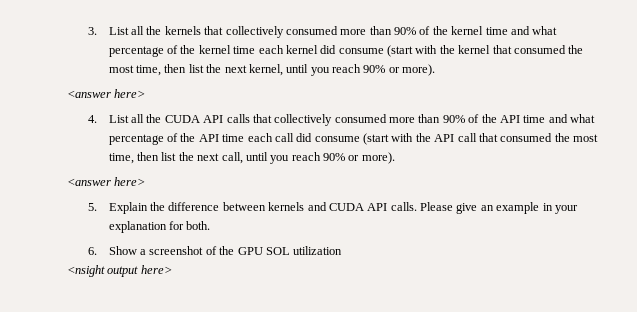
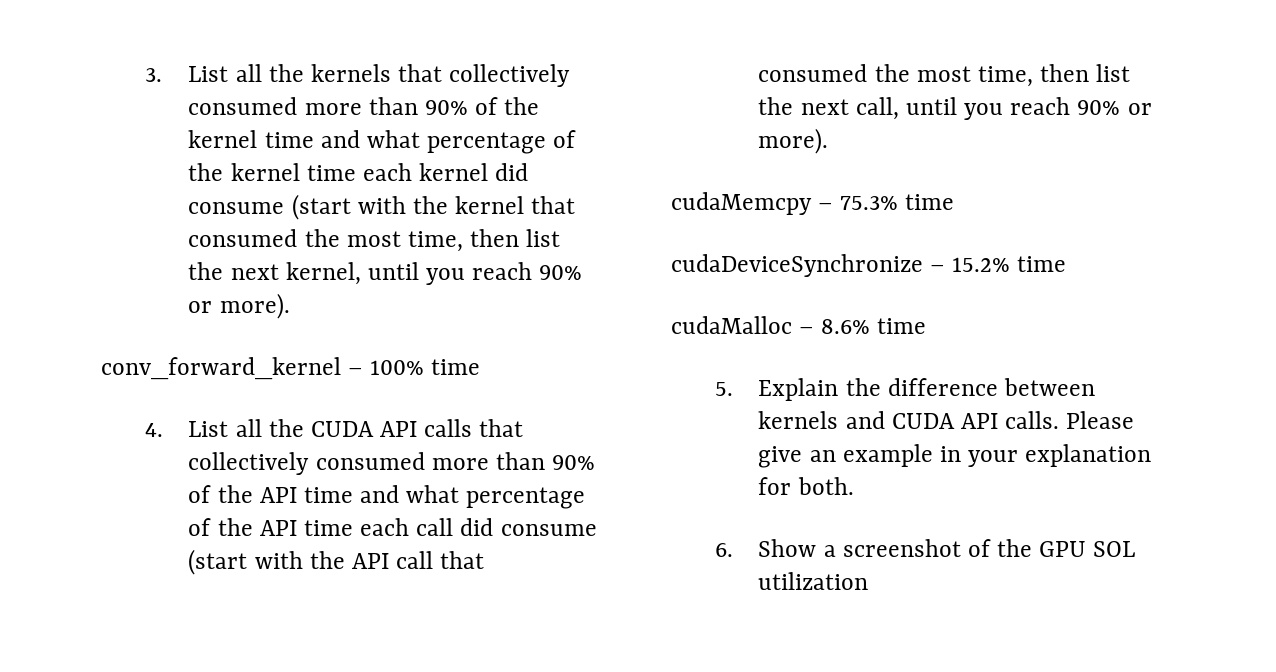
  3. List all the kernels that collectively consumed more than 90% of the kernel time and what percentage of the kernel time each kernel did consume (start with the kernel that consumed the most time, then list the next kernel, until you reach 90% or more).
- <answer here>
+ conv_forward_kernel – 100% time
  4. List all the CUDA API calls that collectively consumed more than 90% of the API time and what percentage of the API time each call did consume (start with the API call that consumed the most time, then list the next call, until you reach 90% or more).
- <answer here>
+ cudaMemcpy – 75.3% time
+ cudaDeviceSynchronize – 15.2% time
+ cudaMalloc – 8.6% time
- <nsight output here>

